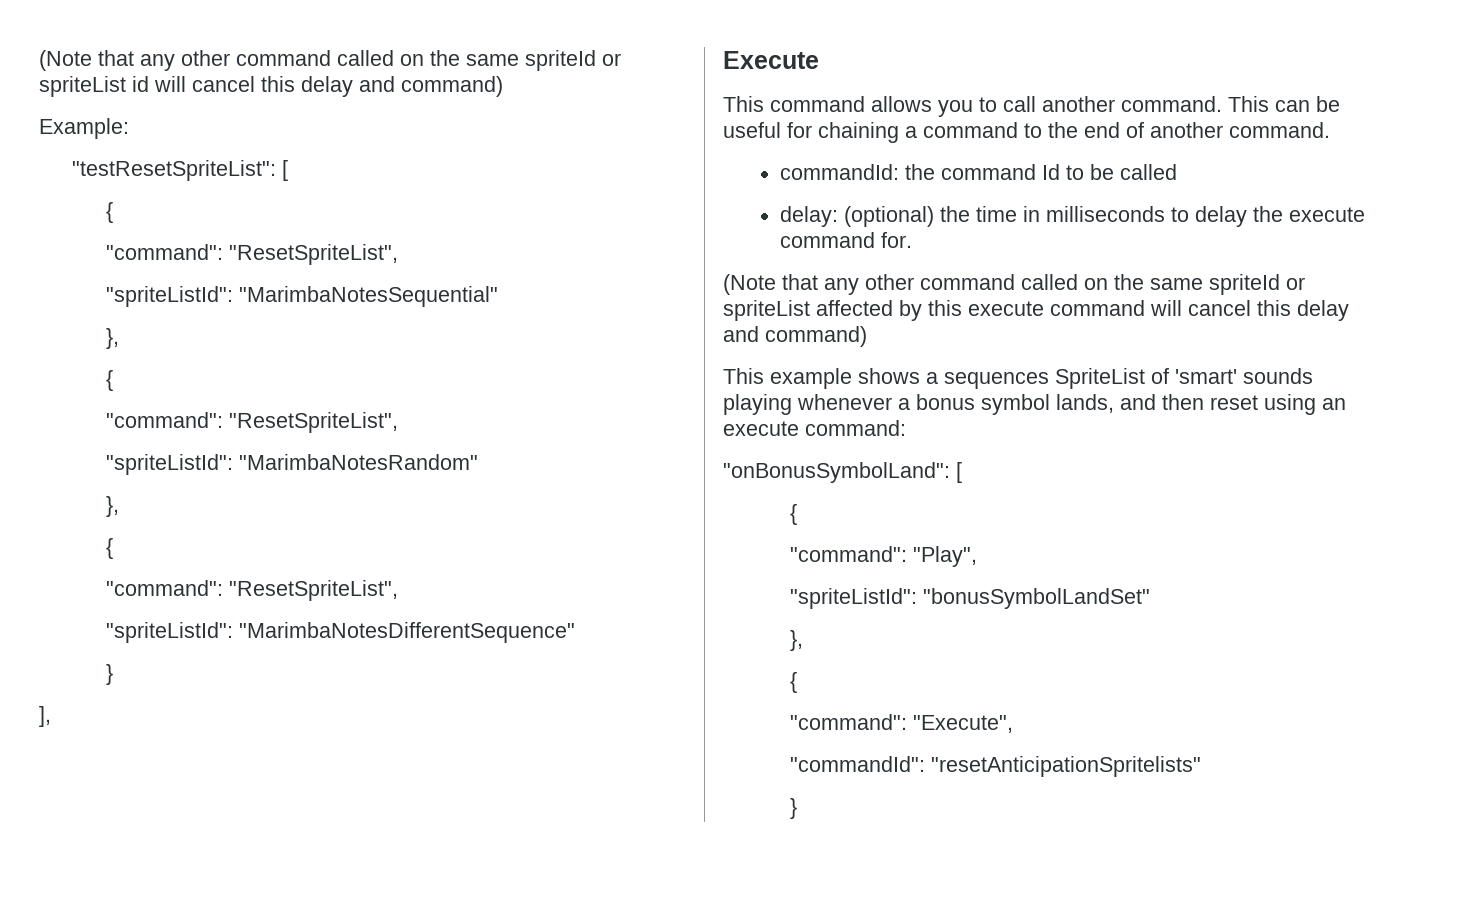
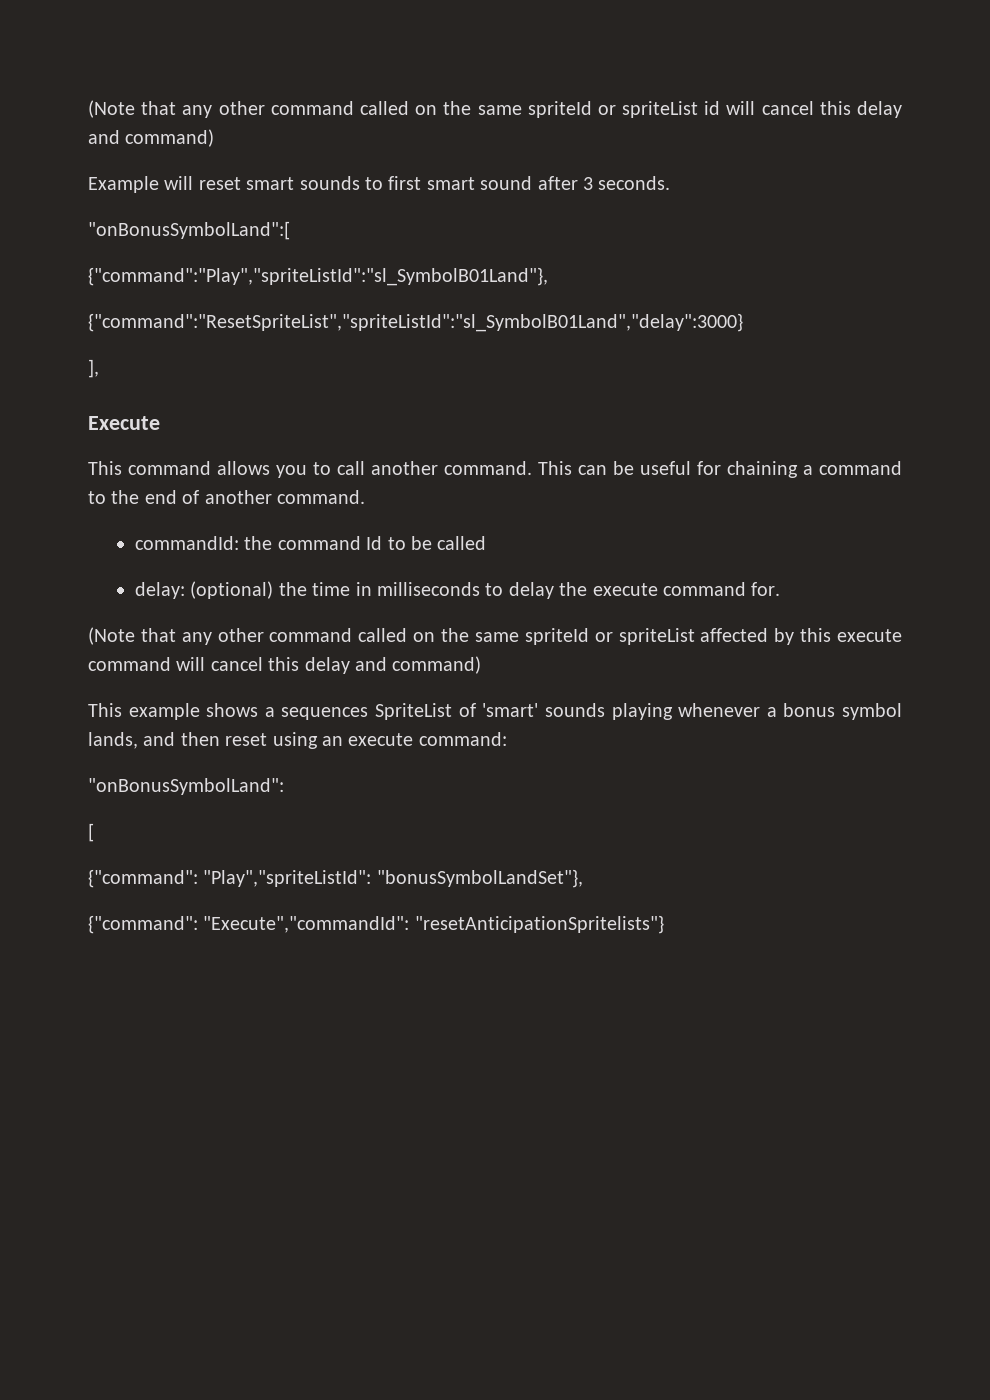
- Example:
- "testResetSpriteList": [
- {
- "command": "ResetSpriteList",
- "spriteListId": "MarimbaNotesSequential"
- },
- {
- "command": "ResetSpriteList",
- "spriteListId": "MarimbaNotesRandom"
- },
- {
- "command": "ResetSpriteList",
- "spriteListId": "MarimbaNotesDifferentSequence"
- }
+ Example will reset smart sounds to first smart sound after 3 seconds.
+ "onBonusSymbolLand":[
+ {"command":"Play","spriteListId":"sl_SymbolB01Land"},
+ {"command":"ResetSpriteList","spriteListId":"sl_SymbolB01Land","delay":3000}
- "onBonusSymbolLand": [
- {
- "command": "Play",
- "spriteListId": "bonusSymbolLandSet"
- },
- {
- "command": "Execute",
- "commandId": "resetAnticipationSpritelists"
- }
+ "onBonusSymbolLand":
+ [
+ {"command": "Play","spriteListId": "bonusSymbolLandSet"},
+ {"command": "Execute","commandId": "resetAnticipationSpritelists"}

